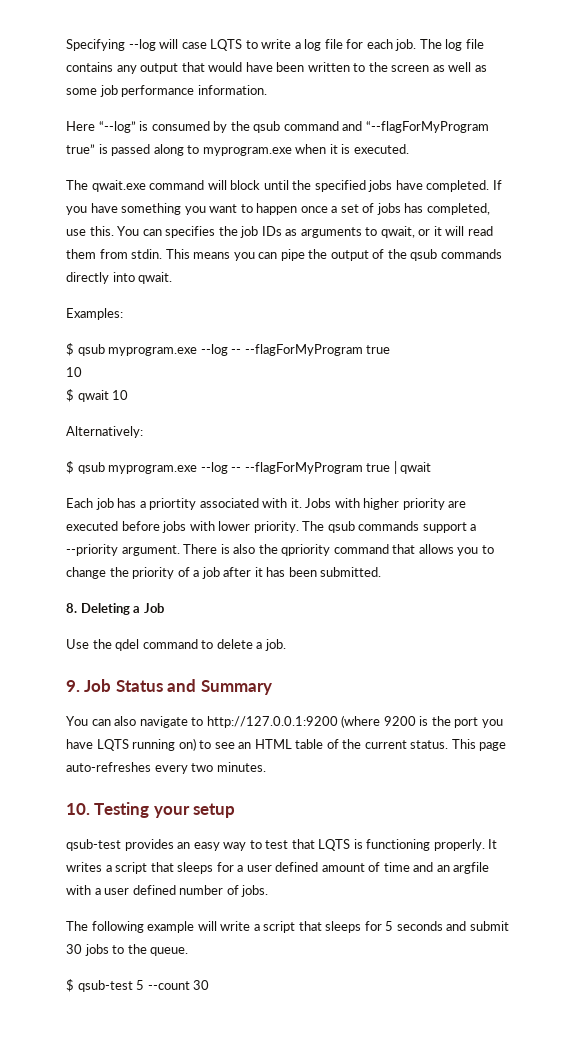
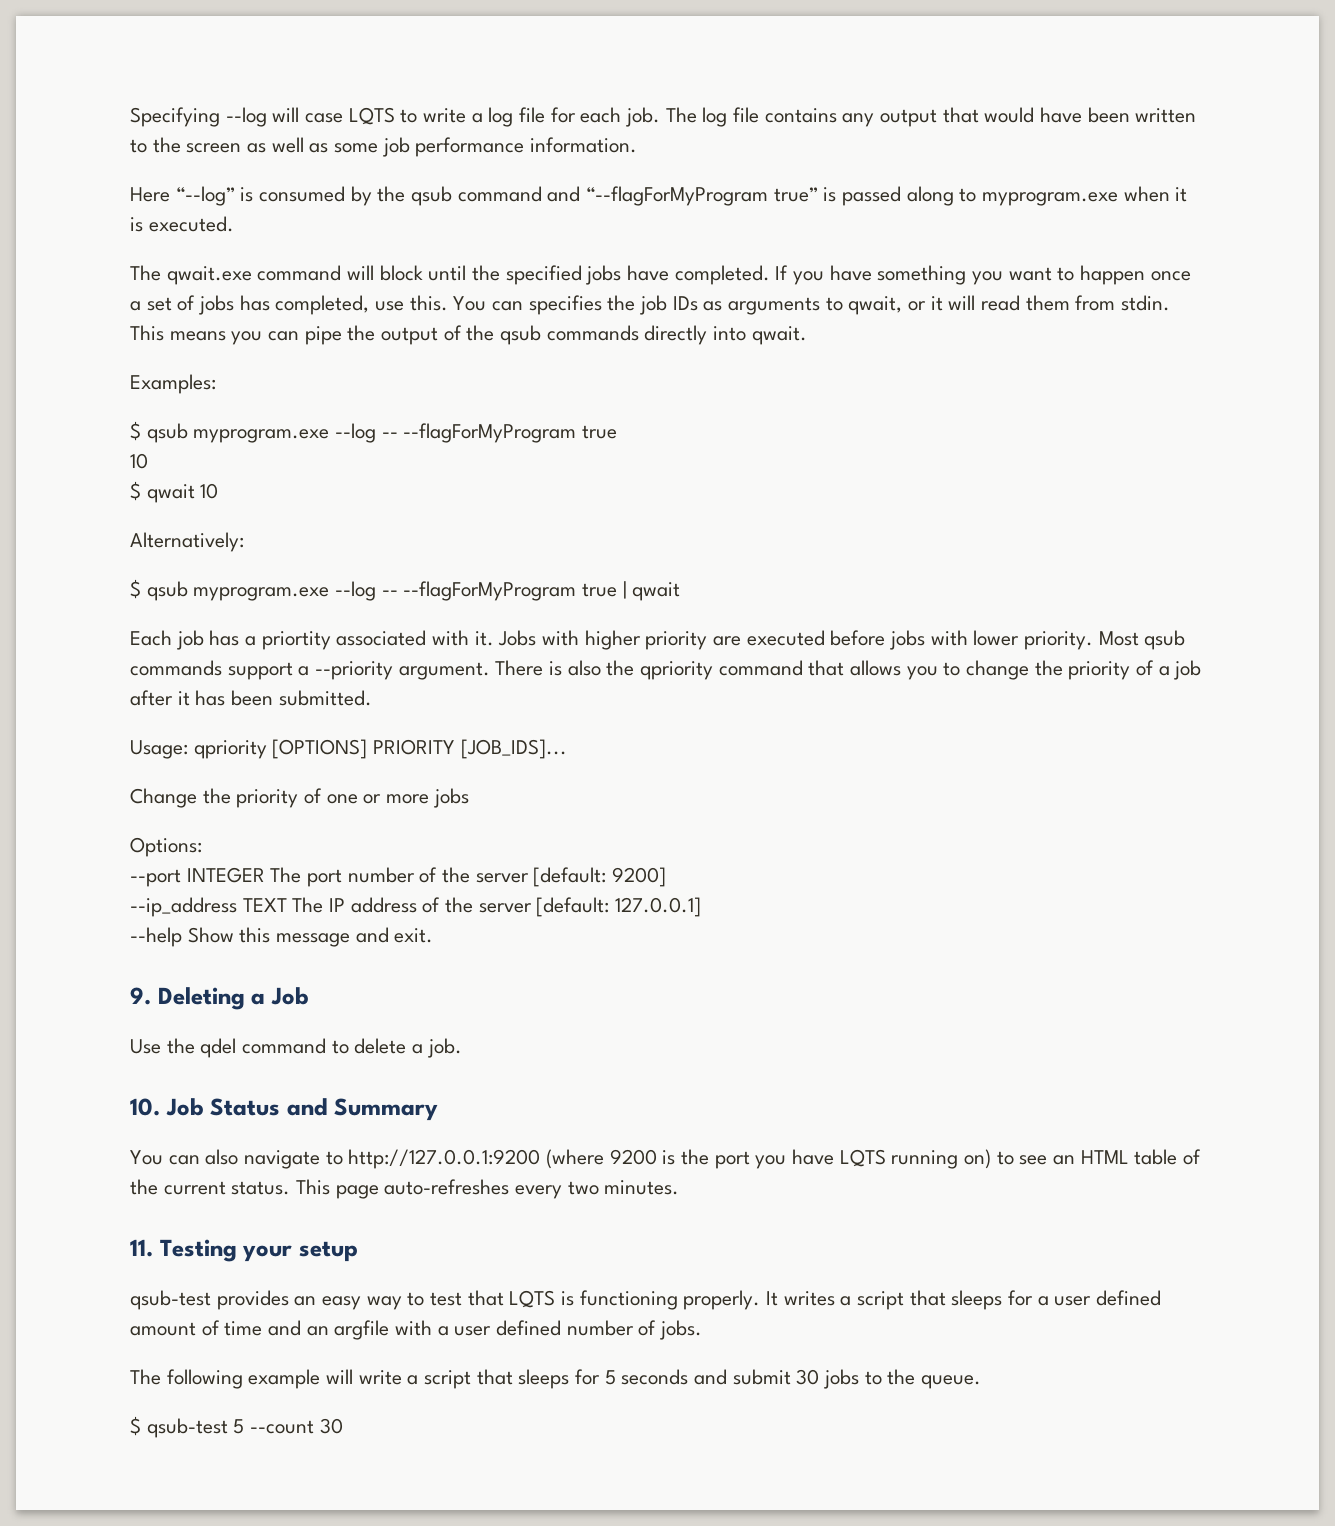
- The qsub commands support a --priority argument.
+ Most qsub commands support a --priority argument.
- 8. Deleting a Job
+ Usage: qpriority [OPTIONS] PRIORITY [JOB_IDS]...
+ Change the priority of one or more jobs
+ Options:
+ --port INTEGER The port number of the server [default: 9200]
+ --ip_address TEXT The IP address of the server [default: 127.0.0.1]
+ --help Show this message and exit.
+ 9. Deleting a Job
- 9. Job Status and Summary
+ 10. Job Status and Summary
- 10. Testing your setup
+ 11. Testing your setup

